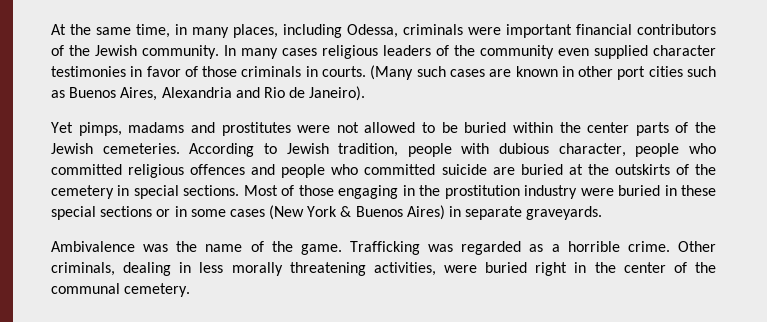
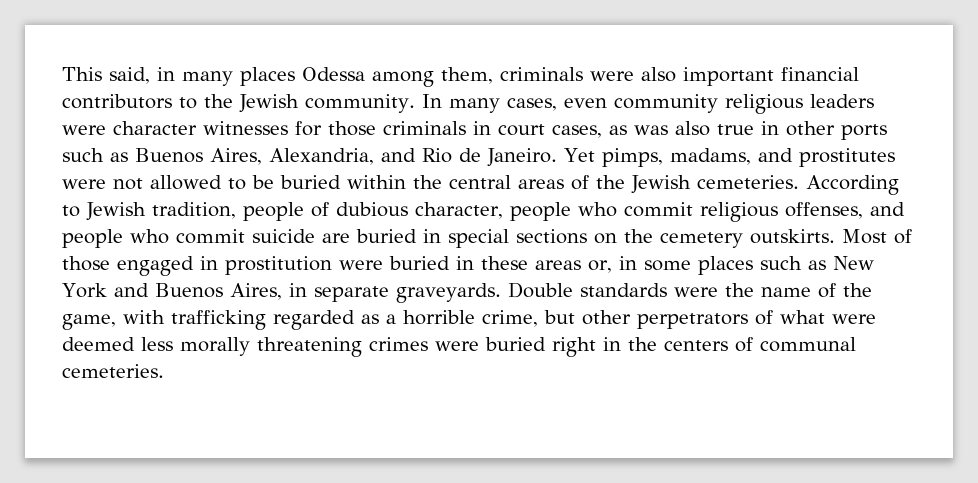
- At the same time, in many places, including Odessa, criminals were important financial contributors of the Jewish community.
+ This said, in many places Odessa among them, criminals were also important financial contributors to the Jewish community.
- In many cases religious leaders of the community even supplied character testimonies in favor of those criminals in courts. (Many such cases are known in other port cities such as Buenos Aires, Alexandria and Rio de Janeiro).
- Yet pimps, madams and prostitutes were not allowed to be buried within the center parts of the Jewish cemeteries.
+ In many cases, even community religious leaders were character witnesses for those criminals in court cases, as was also true in other ports such as Buenos Aires, Alexandria, and Rio de Janeiro. Yet pimps, madams, and prostitutes were not allowed to be buried within the central areas of the Jewish cemeteries.
- According to Jewish tradition, people with dubious character, people who committed religious offences and people who committed suicide are buried at the outskirts of the cemetery in special sections. Most of those engaging in the prostitution industry were buried in these special sections or in some cases (New York & Buenos Aires) in separate graveyards.
- Ambivalence was the name of the game. Trafficking was regarded as a horrible crime. Other criminals, dealing in less morally threatening activities, were buried right in the center of the communal cemetery.
+ According to Jewish tradition, people of dubious character, people who commit religious offenses, and people who commit suicide are buried in special sections on the cemetery outskirts. Most of those engaged in prostitution were buried in these areas or, in some places such as New York and Buenos Aires, in separate graveyards. Double standards were the name of the game, with trafficking regarded as a horrible crime, but other perpetrators of what were deemed less morally threatening crimes were buried right in the centers of communal cemeteries.

